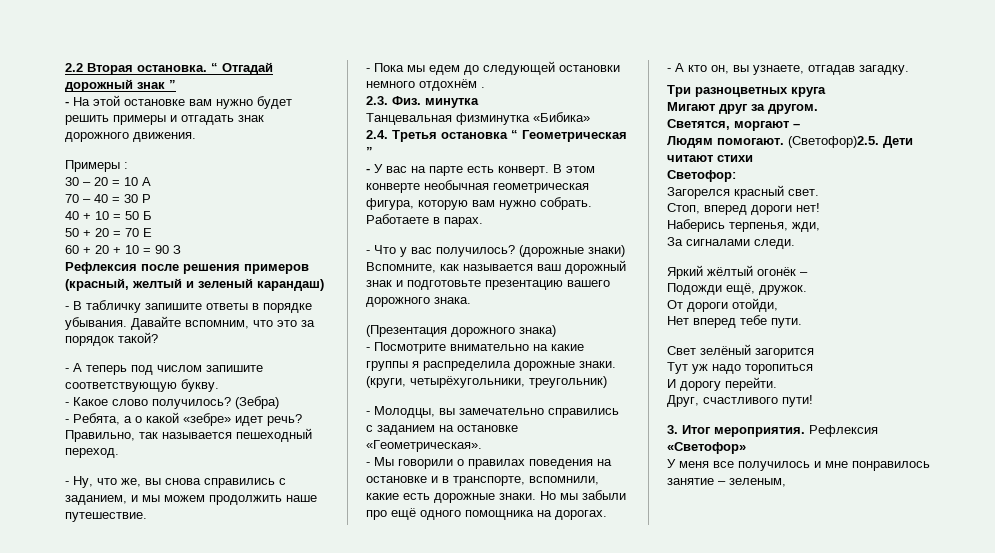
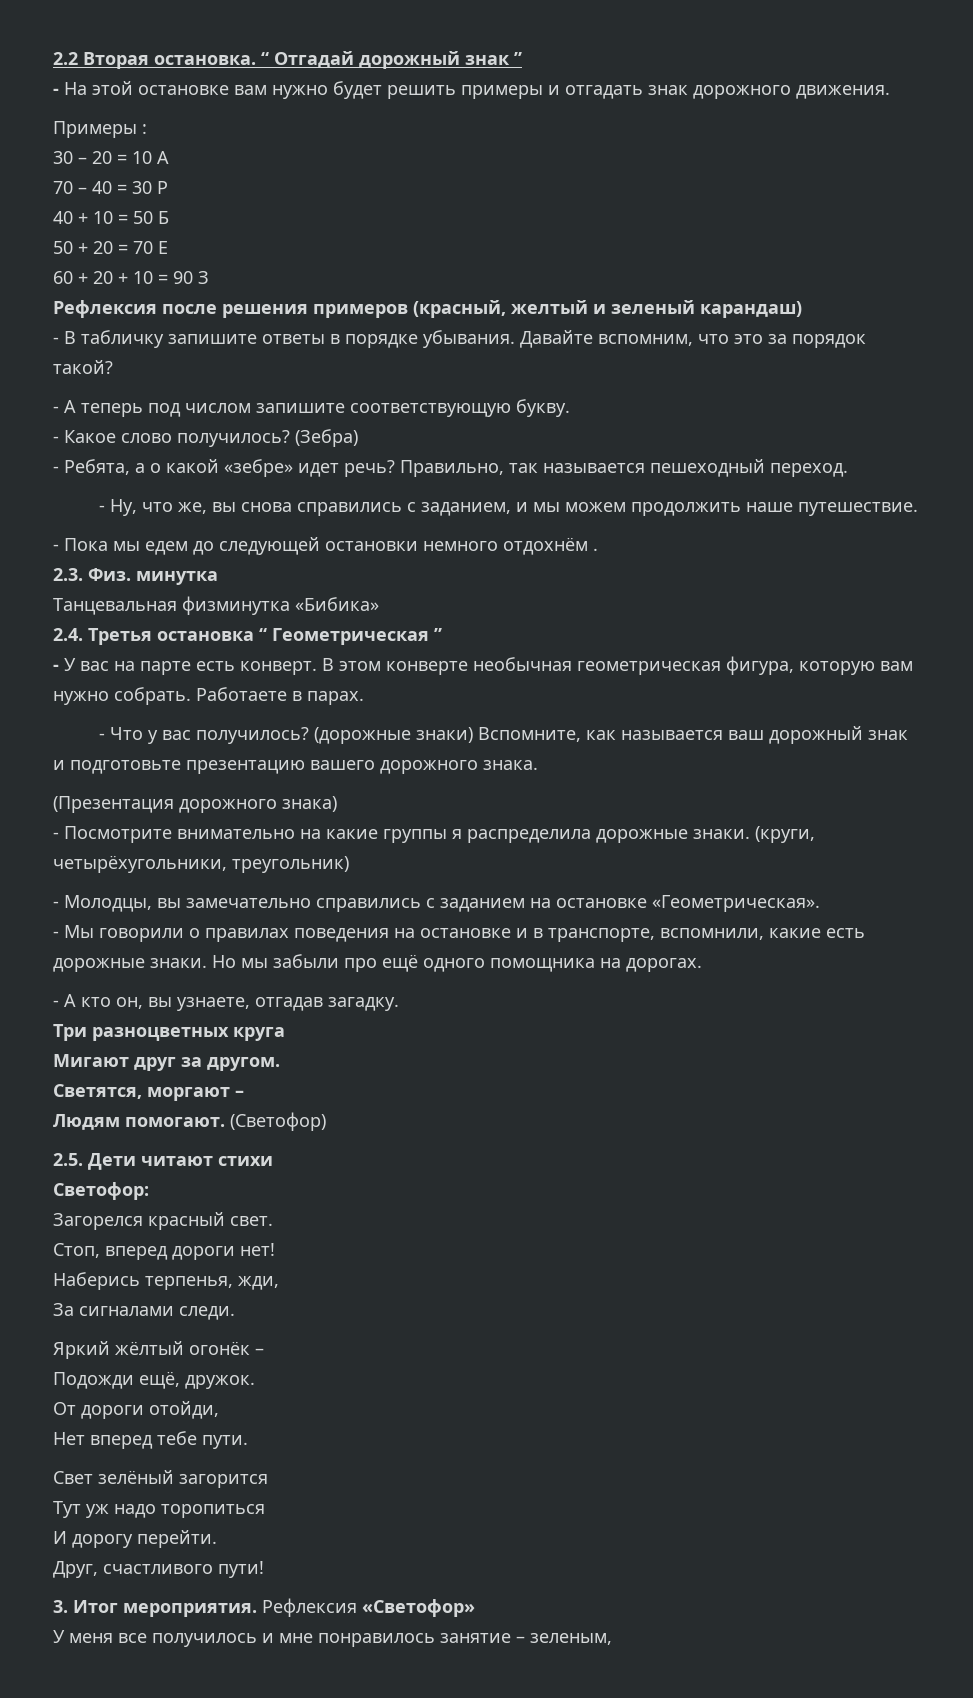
- (Светофор)2.5. Дети читают стихи
+ (Светофор)
+ 2.5. Дети читают стихи

